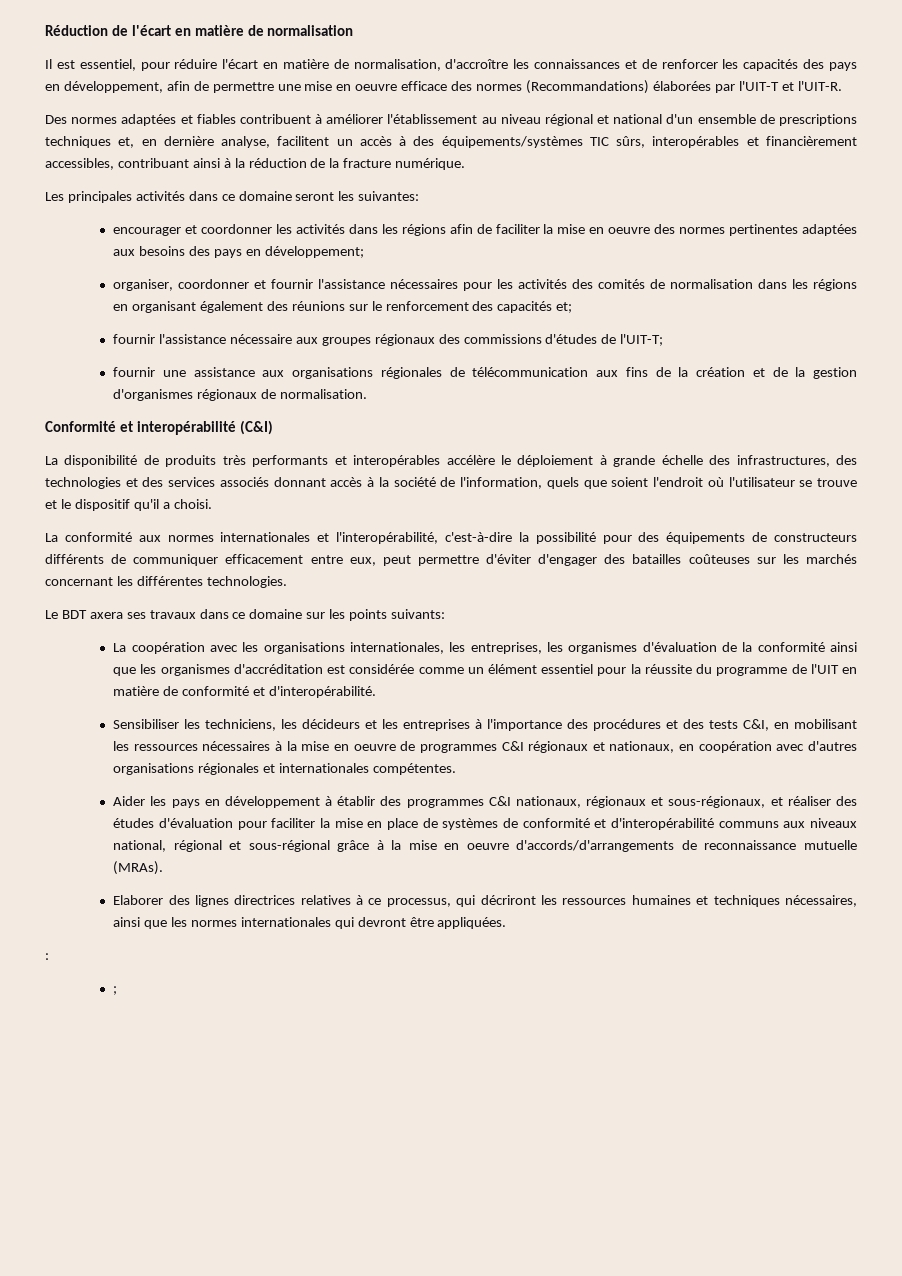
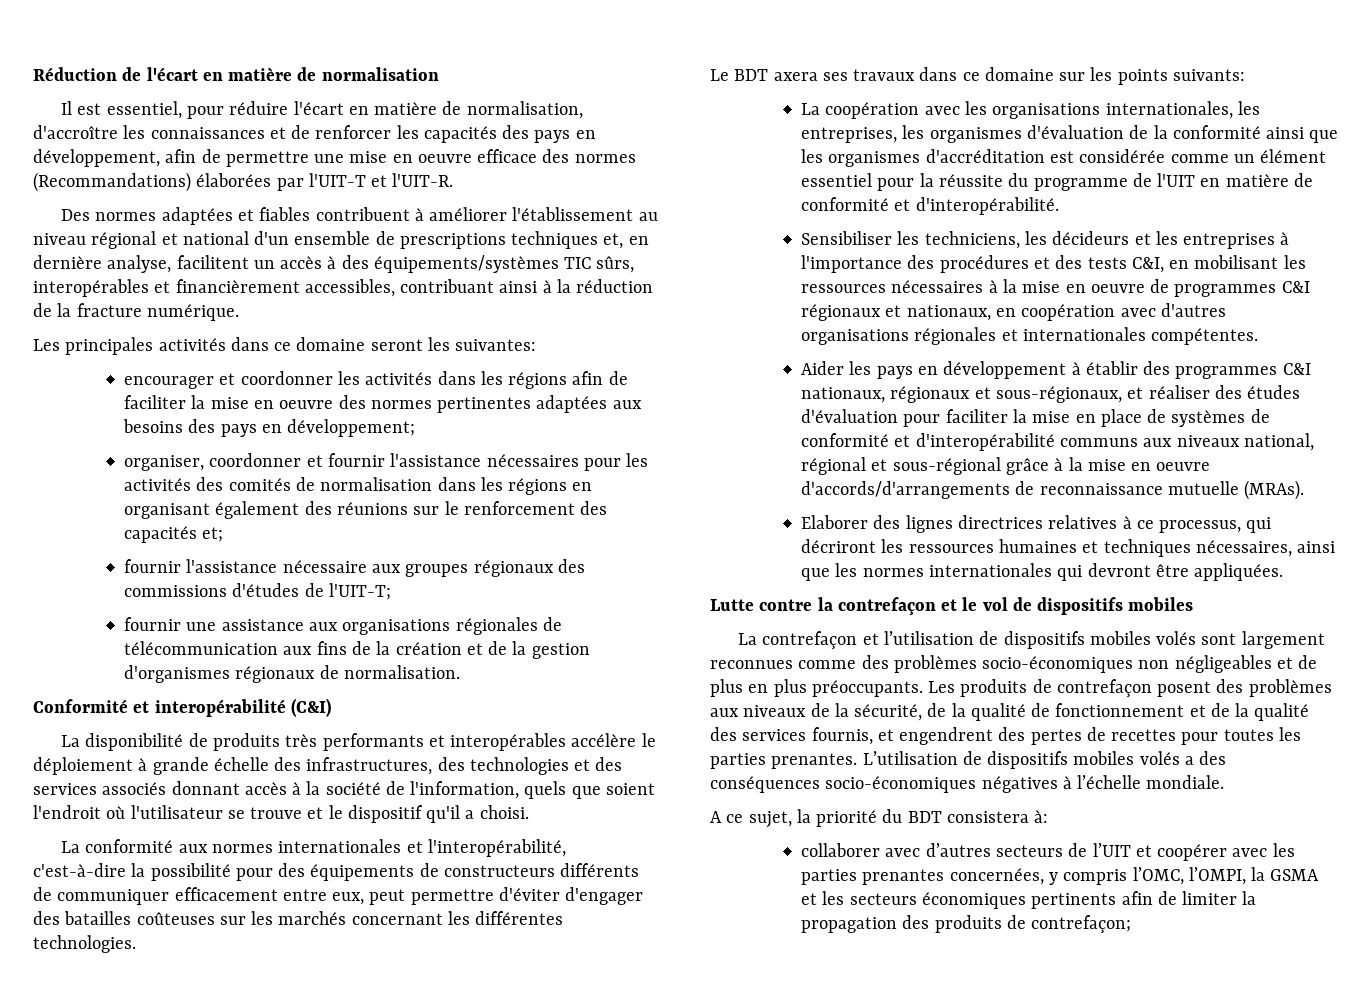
- :
- ;
+ Lutte contre la contrefaçon et le vol de dispositifs mobiles
+ La contrefaçon et l’utilisation de dispositifs mobiles volés sont largement reconnues comme des problèmes socio-économiques non négligeables et de plus en plus préoccupants. Les produits de contrefaçon posent des problèmes aux niveaux de la sécurité, de la qualité de fonctionnement et de la qualité des services fournis, et engendrent des pertes de recettes pour toutes les parties prenantes. L’utilisation de dispositifs mobiles volés a des conséquences socio-économiques négatives à l’échelle mondiale.
+ A ce sujet, la priorité du BDT consistera à:
+ collaborer avec d’autres secteurs de l’UIT et coopérer avec les parties prenantes concernées, y compris l’OMC, l’OMPI, la GSMA et les secteurs économiques pertinents afin de limiter la propagation des produits de contrefaçon;

